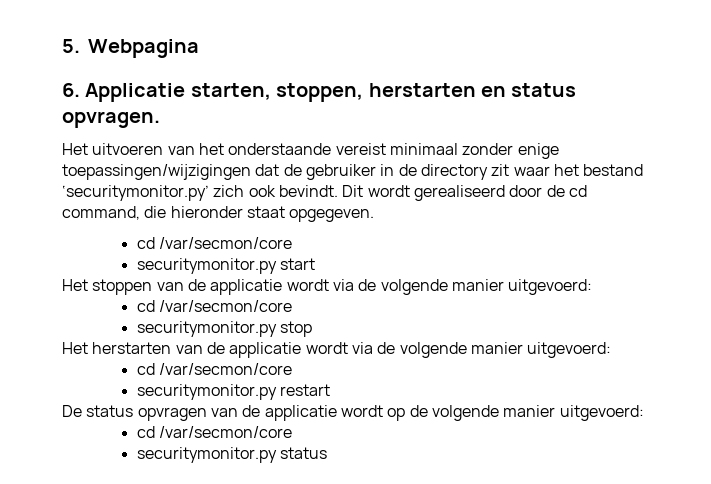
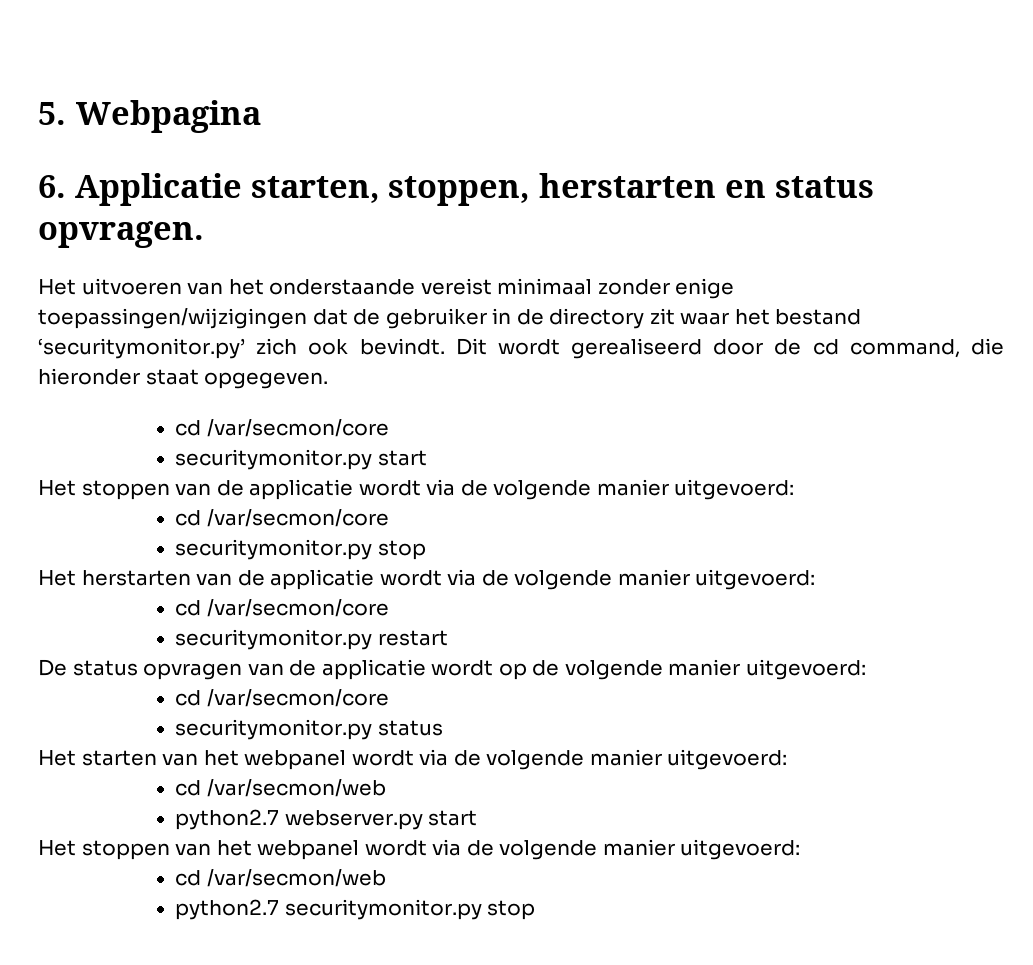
+ Het starten van het webpanel wordt via de volgende manier uitgevoerd:
+ cd /var/secmon/web
+ python2.7 webserver.py start
+ Het stoppen van het webpanel wordt via de volgende manier uitgevoerd:
+ cd /var/secmon/web
+ python2.7 securitymonitor.py stop

